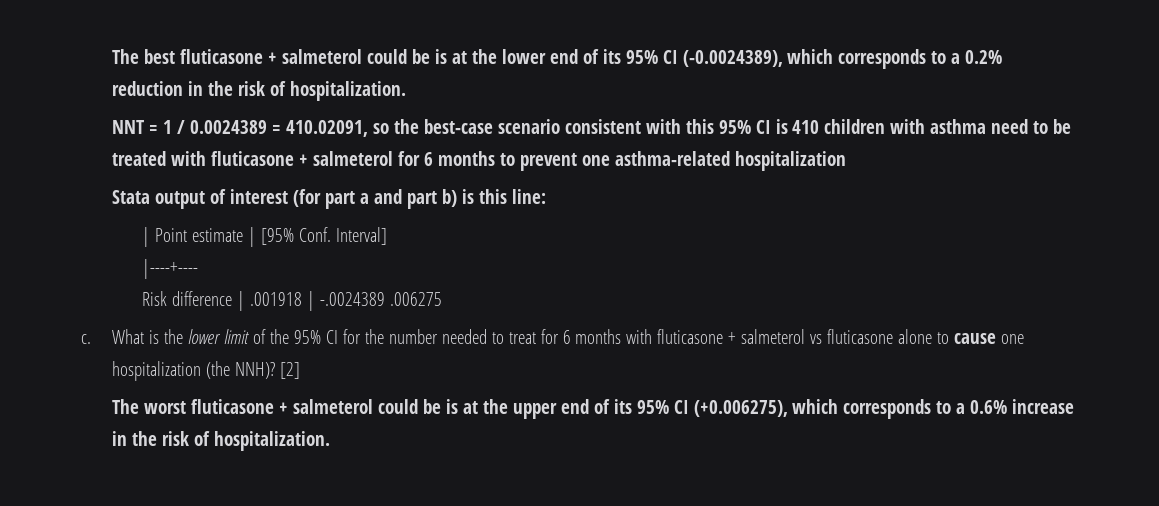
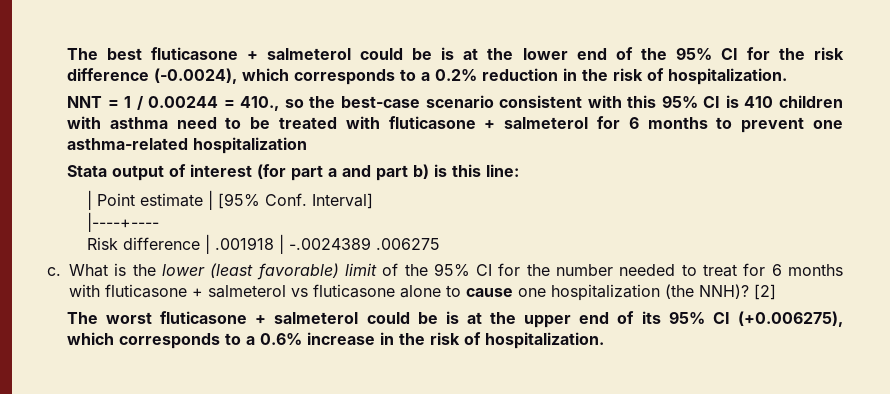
- The best fluticasone + salmeterol could be is at the lower end of its 95% CI (-0.0024389), which corresponds to a 0.2% reduction in the risk of hospitalization.
+ The best fluticasone + salmeterol could be is at the lower end of the 95% CI for the risk difference (-0.0024), which corresponds to a 0.2% reduction in the risk of hospitalization.
- NNT = 1 / 0.0024389 = 410.02091, so the best-case scenario consistent with this 95% CI is 410 children with asthma need to be treated with fluticasone + salmeterol for 6 months to prevent one asthma-related hospitalization
+ NNT = 1 / 0.00244 = 410., so the best-case scenario consistent with this 95% CI is 410 children with asthma need to be treated with fluticasone + salmeterol for 6 months to prevent one asthma-related hospitalization
- What is the lower limit of the 95% CI for the number needed to treat for 6 months with fluticasone + salmeterol vs fluticasone alone to cause one hospitalization (the NNH)?
+ What is the lower (least favorable) limit of the 95% CI for the number needed to treat for 6 months with fluticasone + salmeterol vs fluticasone alone to cause one hospitalization (the NNH)?

